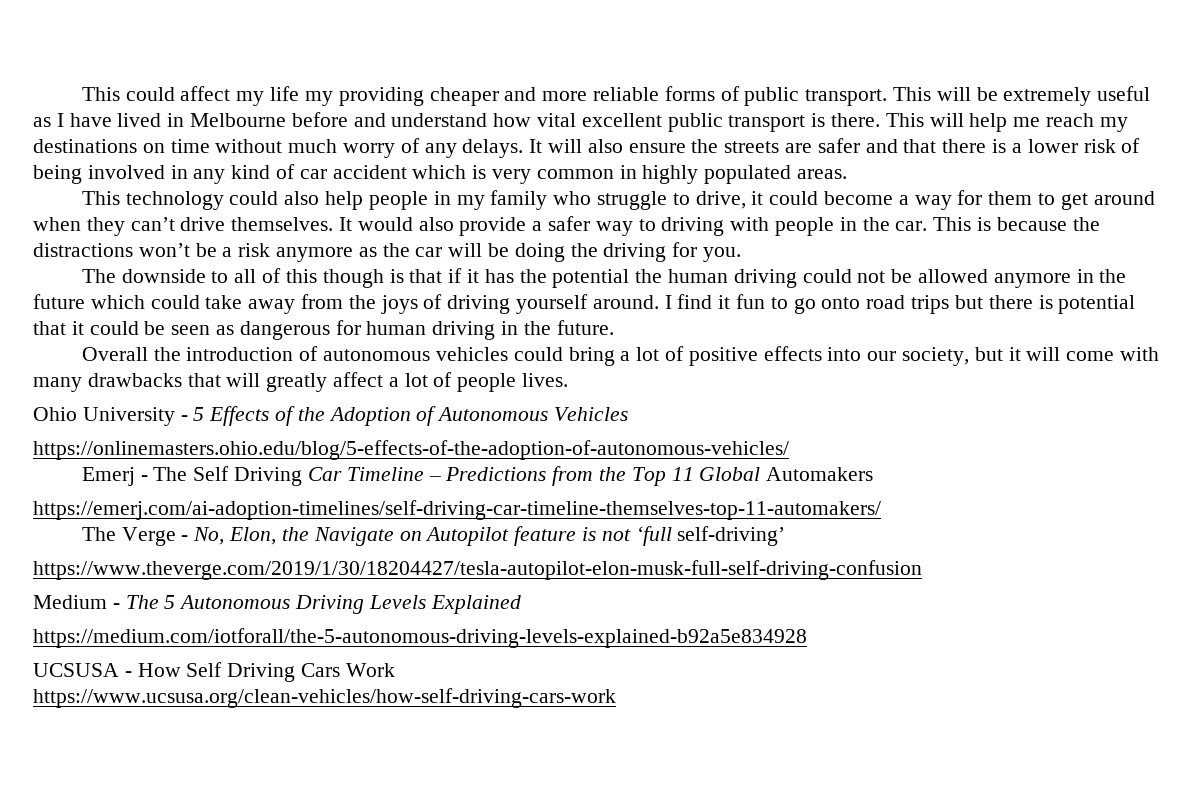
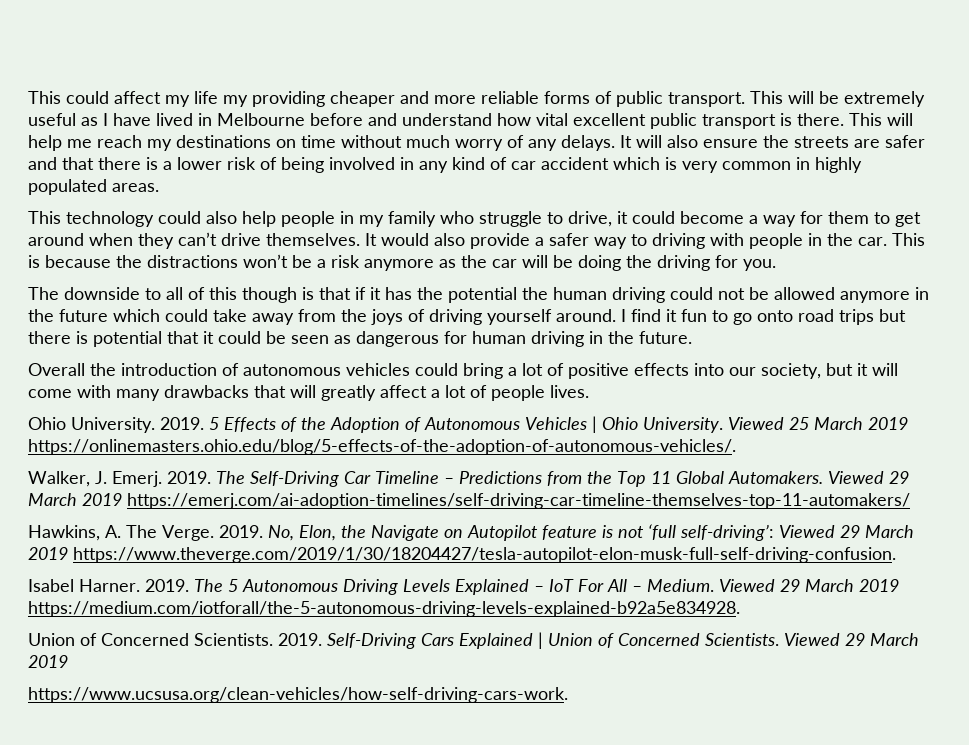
- Ohio University - 5 Effects of the Adoption of Autonomous Vehicles
- https://onlinemasters.ohio.edu/blog/5-effects-of-the-adoption-of-autonomous-vehicles/
- Emerj - The Self Driving Car Timeline – Predictions from the Top 11 Global Automakers
- https://emerj.com/ai-adoption-timelines/self-driving-car-timeline-themselves-top-11-automakers/
- The Verge - No, Elon, the Navigate on Autopilot feature is not ‘full self-driving’
- https://www.theverge.com/2019/1/30/18204427/tesla-autopilot-elon-musk-full-self-driving-confusion
- Medium - The 5 Autonomous Driving Levels Explained
- https://medium.com/iotforall/the-5-autonomous-driving-levels-explained-b92a5e834928
- UCSUSA - How Self Driving Cars Work
- https://www.ucsusa.org/clean-vehicles/how-self-driving-cars-work
+ Ohio University. 2019. 5 Effects of the Adoption of Autonomous Vehicles | Ohio University. Viewed 25 March 2019 https://onlinemasters.ohio.edu/blog/5-effects-of-the-adoption-of-autonomous-vehicles/.
+ Walker, J. Emerj. 2019. The Self-Driving Car Timeline – Predictions from the Top 11 Global Automakers. Viewed 29 March 2019 https://emerj.com/ai-adoption-timelines/self-driving-car-timeline-themselves-top-11-automakers/
+ Hawkins, A. The Verge. 2019. No, Elon, the Navigate on Autopilot feature is not ‘full self-driving’: Viewed 29 March 2019 https://www.theverge.com/2019/1/30/18204427/tesla-autopilot-elon-musk-full-self-driving-confusion.
+ Isabel Harner. 2019. The 5 Autonomous Driving Levels Explained – IoT For All – Medium. Viewed 29 March 2019 https://medium.com/iotforall/the-5-autonomous-driving-levels-explained-b92a5e834928.
+ Union of Concerned Scientists. 2019. Self-Driving Cars Explained | Union of Concerned Scientists. Viewed 29 March 2019
+ https://www.ucsusa.org/clean-vehicles/how-self-driving-cars-work.

